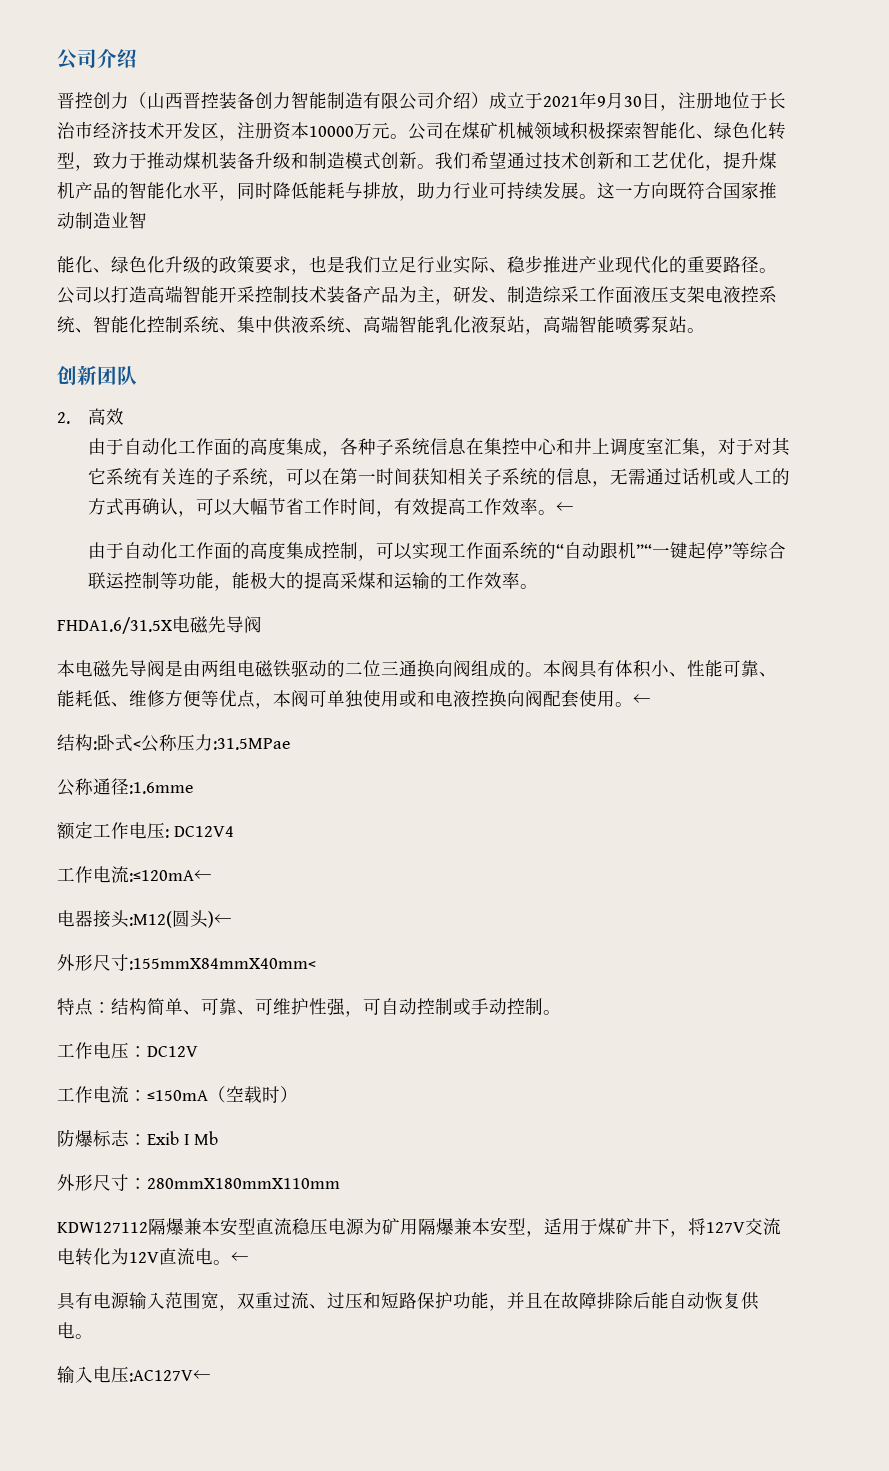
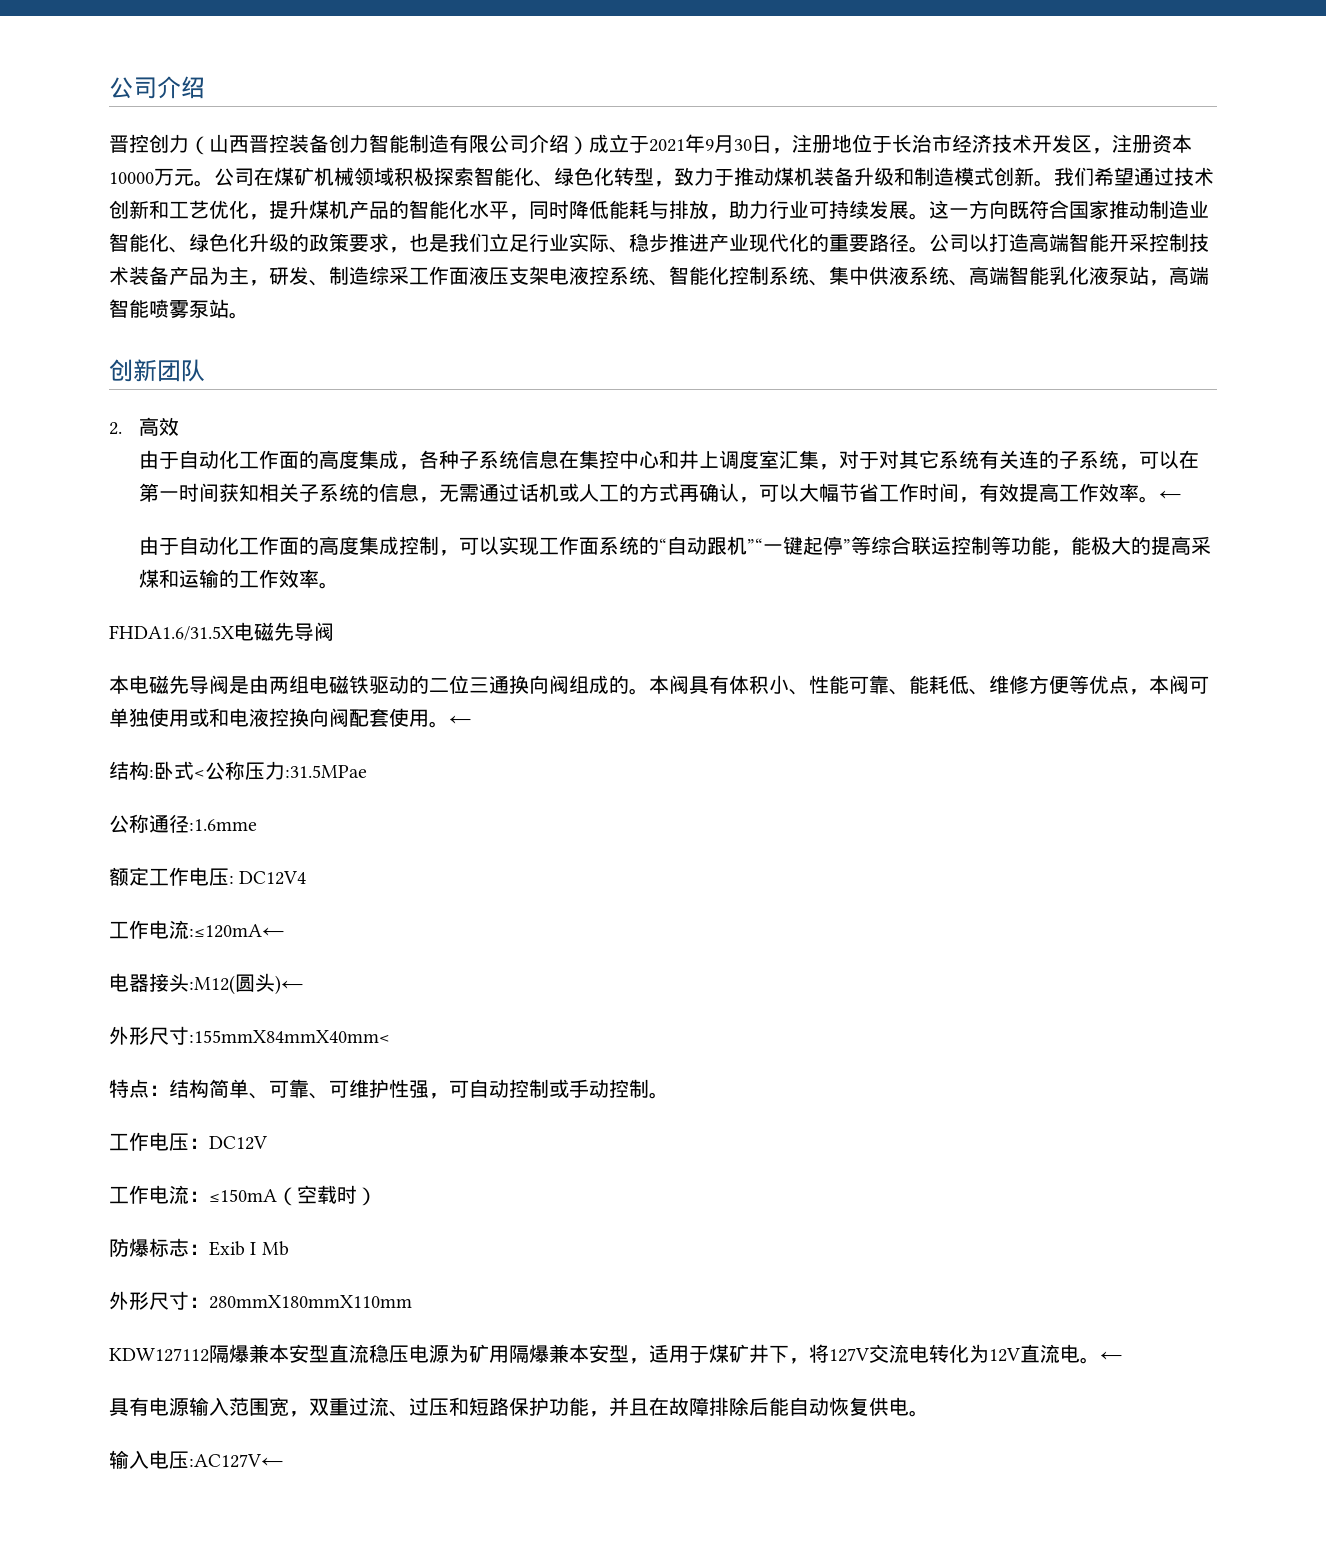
- 这一方向既符合国家推动制造业智
- 能化、绿色化升级的政策要求，也是我们立足行业实际、稳步推进产业现代化的重要路径。
+ 这一方向既符合国家推动制造业智能化、绿色化升级的政策要求，也是我们立足行业实际、稳步推进产业现代化的重要路径。

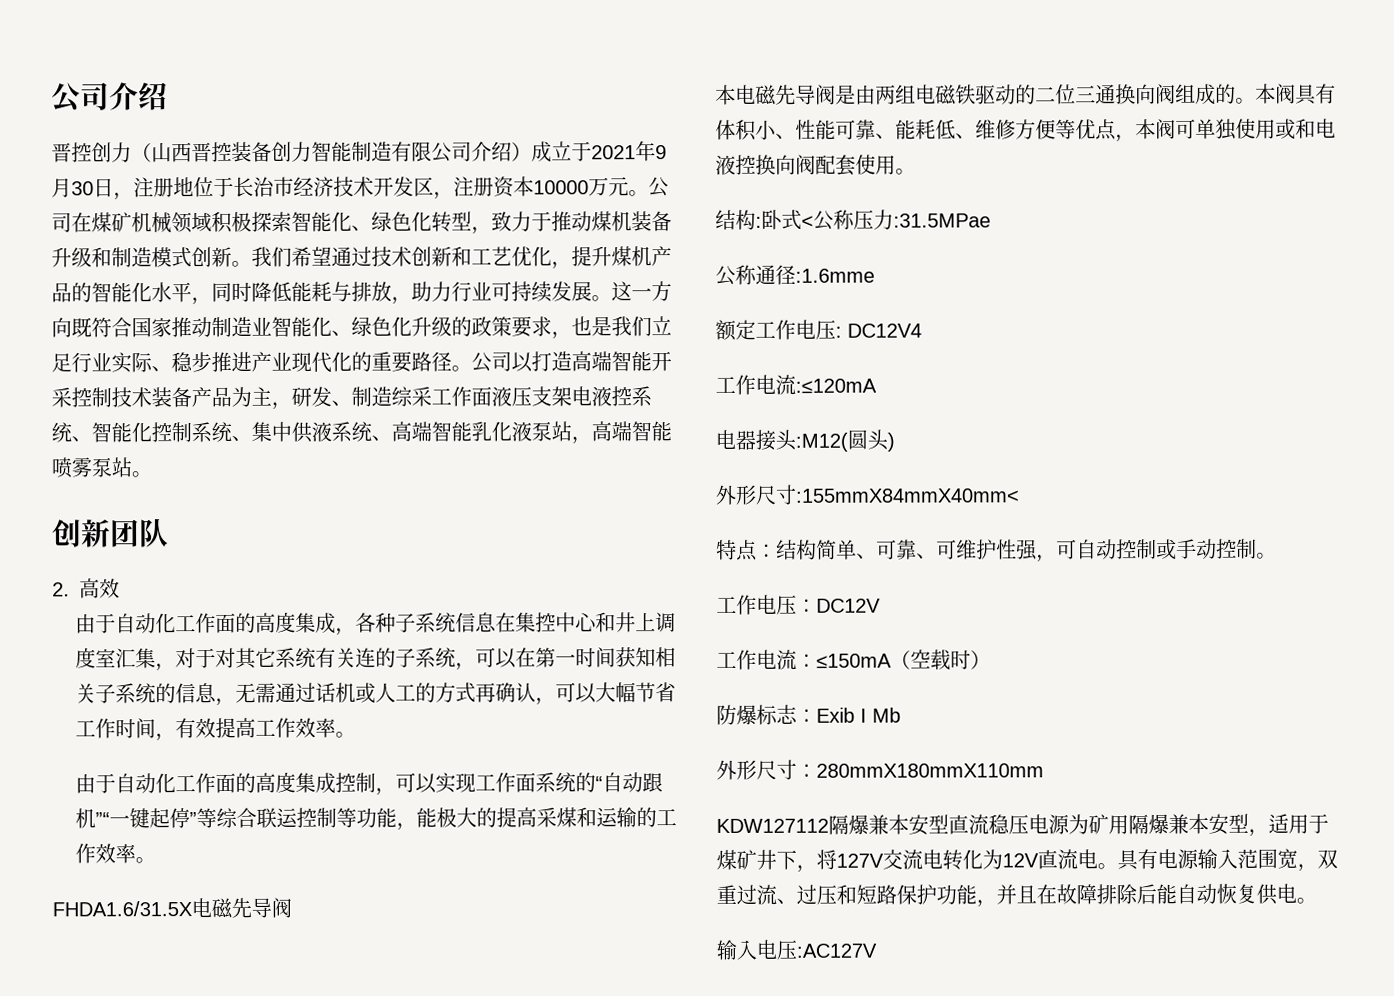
- 由于自动化工作面的高度集成，各种子系统信息在集控中心和井上调度室汇集，对于对其它系统有关连的子系统，可以在第一时间获知相关子系统的信息，无需通过话机或人工的方式再确认，可以大幅节省工作时间，有效提高工作效率。←
+ 由于自动化工作面的高度集成，各种子系统信息在集控中心和井上调度室汇集，对于对其它系统有关连的子系统，可以在第一时间获知相关子系统的信息，无需通过话机或人工的方式再确认，可以大幅节省工作时间，有效提高工作效率。
- 本阀具有体积小、性能可靠、能耗低、维修方便等优点，本阀可单独使用或和电液控换向阀配套使用。←
+ 本阀具有体积小、性能可靠、能耗低、维修方便等优点，本阀可单独使用或和电液控换向阀配套使用。
- 工作电流:≤120mA←
+ 工作电流:≤120mA
- 电器接头:M12(圆头)←
+ 电器接头:M12(圆头)
- KDW127112隔爆兼本安型直流稳压电源为矿用隔爆兼本安型，适用于煤矿井下，将127V交流电转化为12V直流电。←
- 具有电源输入范围宽，双重过流、过压和短路保护功能，并且在故障排除后能自动恢复供电。
+ KDW127112隔爆兼本安型直流稳压电源为矿用隔爆兼本安型，适用于煤矿井下，将127V交流电转化为12V直流电。具有电源输入范围宽，双重过流、过压和短路保护功能，并且在故障排除后能自动恢复供电。
- 输入电压:AC127V←
+ 输入电压:AC127V

